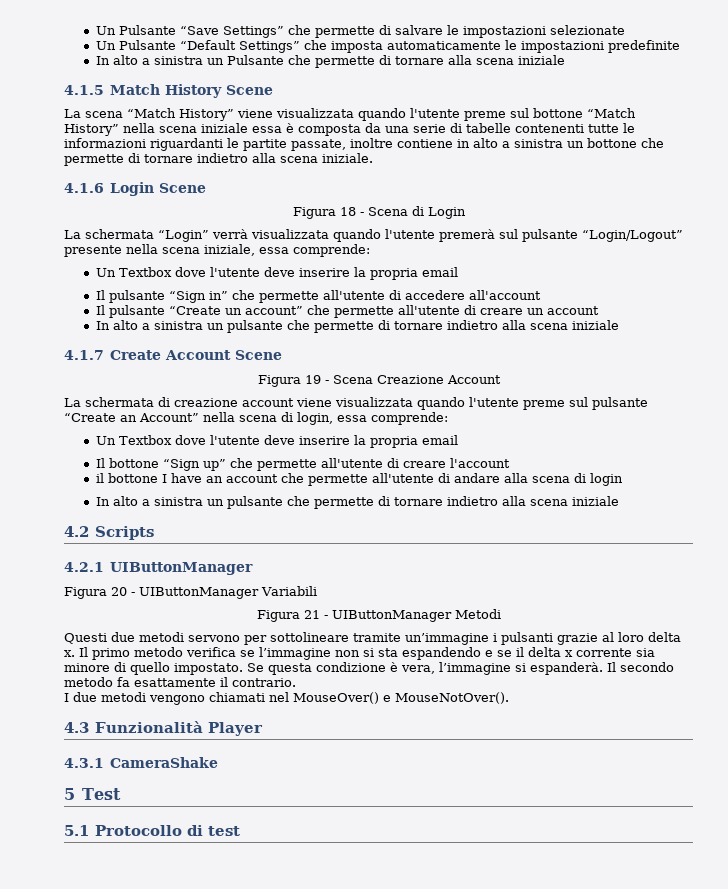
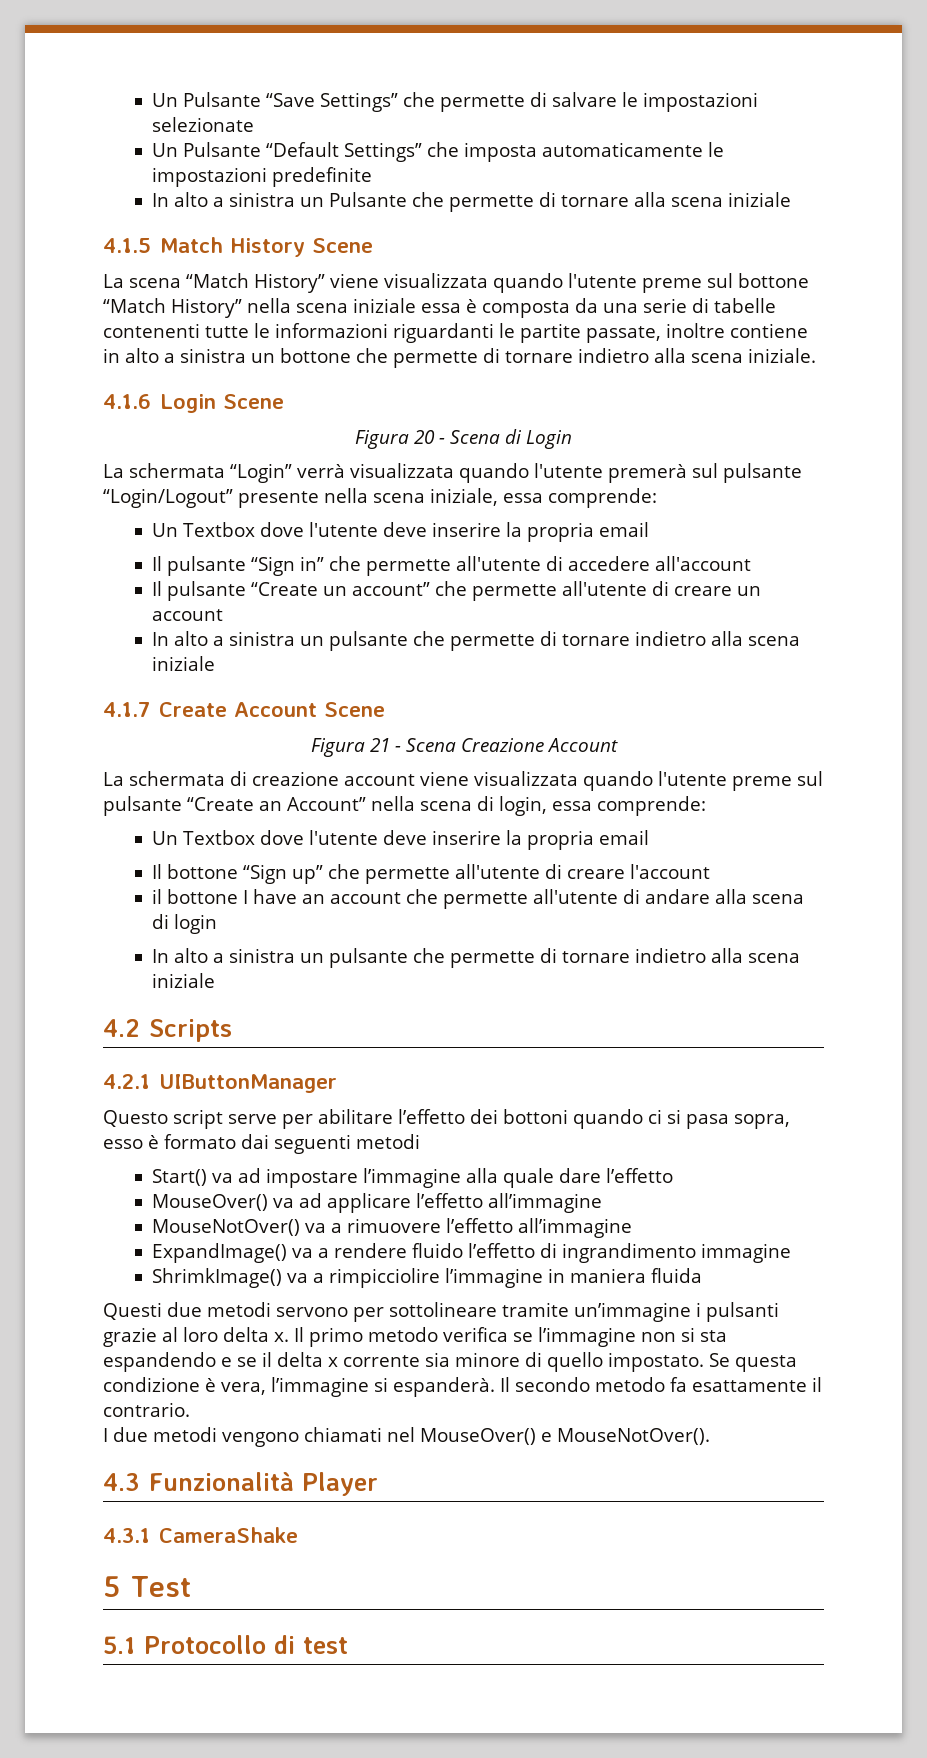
- Figura 18 - Scena di Login
+ Figura 20 - Scena di Login
- Figura 19 - Scena Creazione Account
+ Figura 21 - Scena Creazione Account
- Figura 20 - UIButtonManager Variabili
- Figura 21 - UIButtonManager Metodi
+ Questo script serve per abilitare l’effetto dei bottoni quando ci si pasa sopra, esso è formato dai seguenti metodi
+ Start() va ad impostare l’immagine alla quale dare l’effetto
+ MouseOver() va ad applicare l’effetto all’immagine
+ MouseNotOver() va a rimuovere l’effetto all’immagine
+ ExpandImage() va a rendere fluido l’effetto di ingrandimento immagine
+ ShrimkImage() va a rimpicciolire l’immagine in maniera fluida

